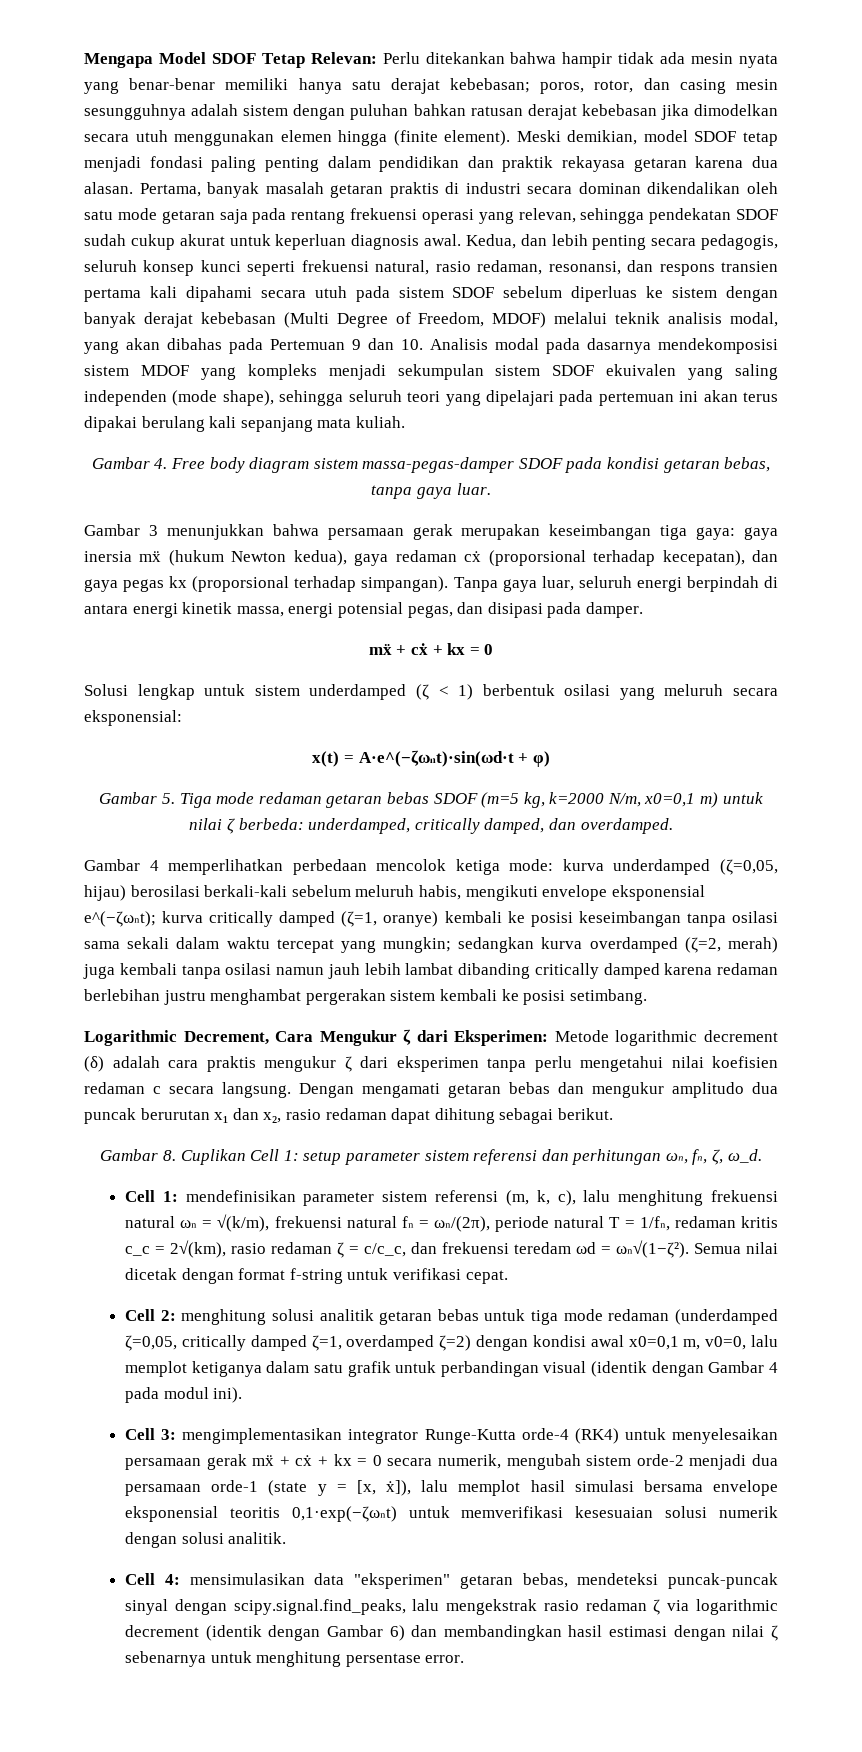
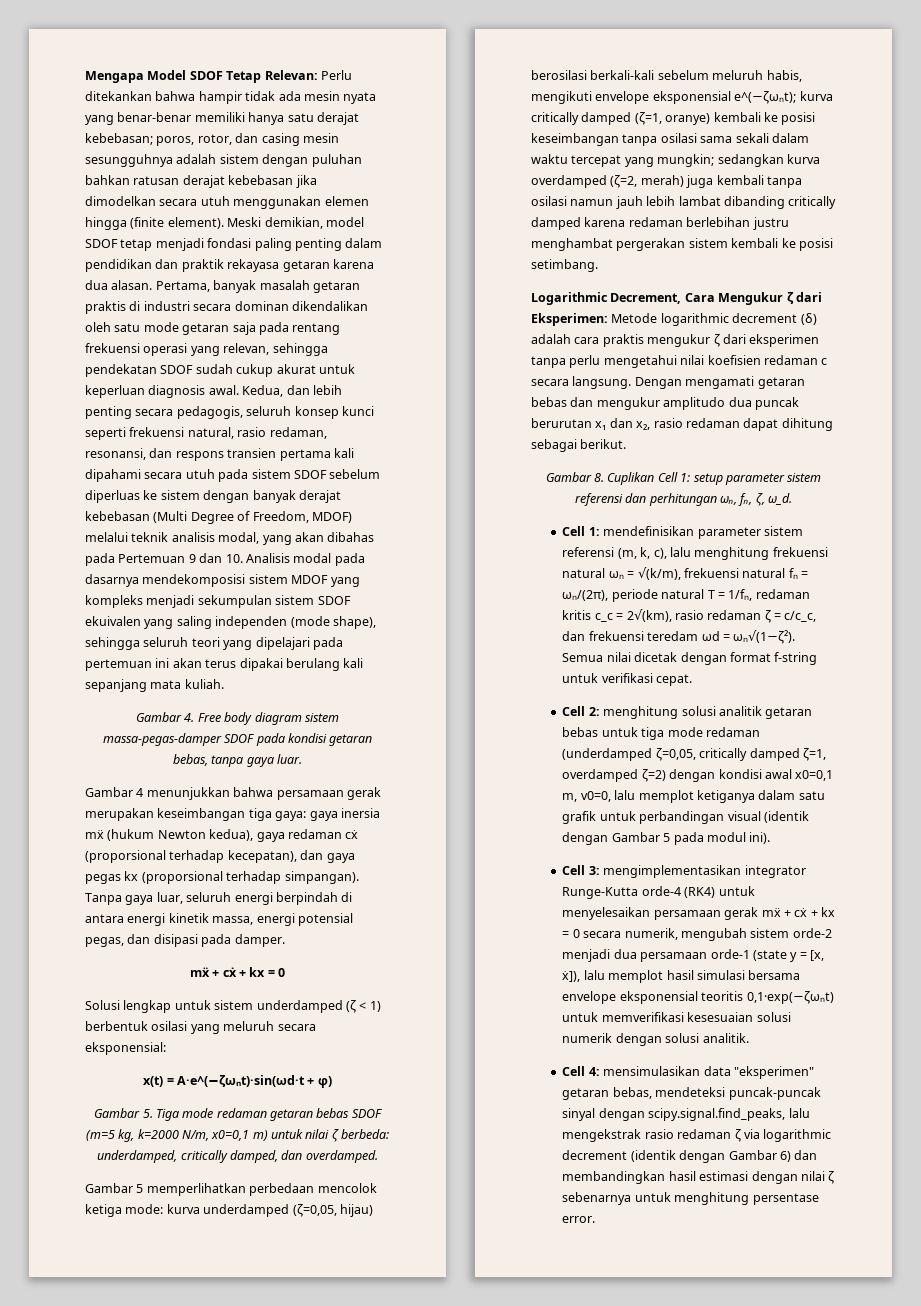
- Gambar 3 menunjukkan bahwa persamaan gerak merupakan keseimbangan tiga gaya: gaya inersia mẍ (hukum Newton kedua), gaya redaman cẋ (proporsional terhadap kecepatan), dan gaya pegas kx (proporsional terhadap simpangan).
+ Gambar 4 menunjukkan bahwa persamaan gerak merupakan keseimbangan tiga gaya: gaya inersia mẍ (hukum Newton kedua), gaya redaman cẋ (proporsional terhadap kecepatan), dan gaya pegas kx (proporsional terhadap simpangan).
- Gambar 4 memperlihatkan perbedaan mencolok ketiga mode:
+ Gambar 5 memperlihatkan perbedaan mencolok ketiga mode:
- Cell 2: menghitung solusi analitik getaran bebas untuk tiga mode redaman (underdamped ζ=0,05, critically damped ζ=1, overdamped ζ=2) dengan kondisi awal x0=0,1 m, v0=0, lalu memplot ketiganya dalam satu grafik untuk perbandingan visual (identik dengan Gambar 4 pada modul ini).
+ Cell 2: menghitung solusi analitik getaran bebas untuk tiga mode redaman (underdamped ζ=0,05, critically damped ζ=1, overdamped ζ=2) dengan kondisi awal x0=0,1 m, v0=0, lalu memplot ketiganya dalam satu grafik untuk perbandingan visual (identik dengan Gambar 5 pada modul ini).

